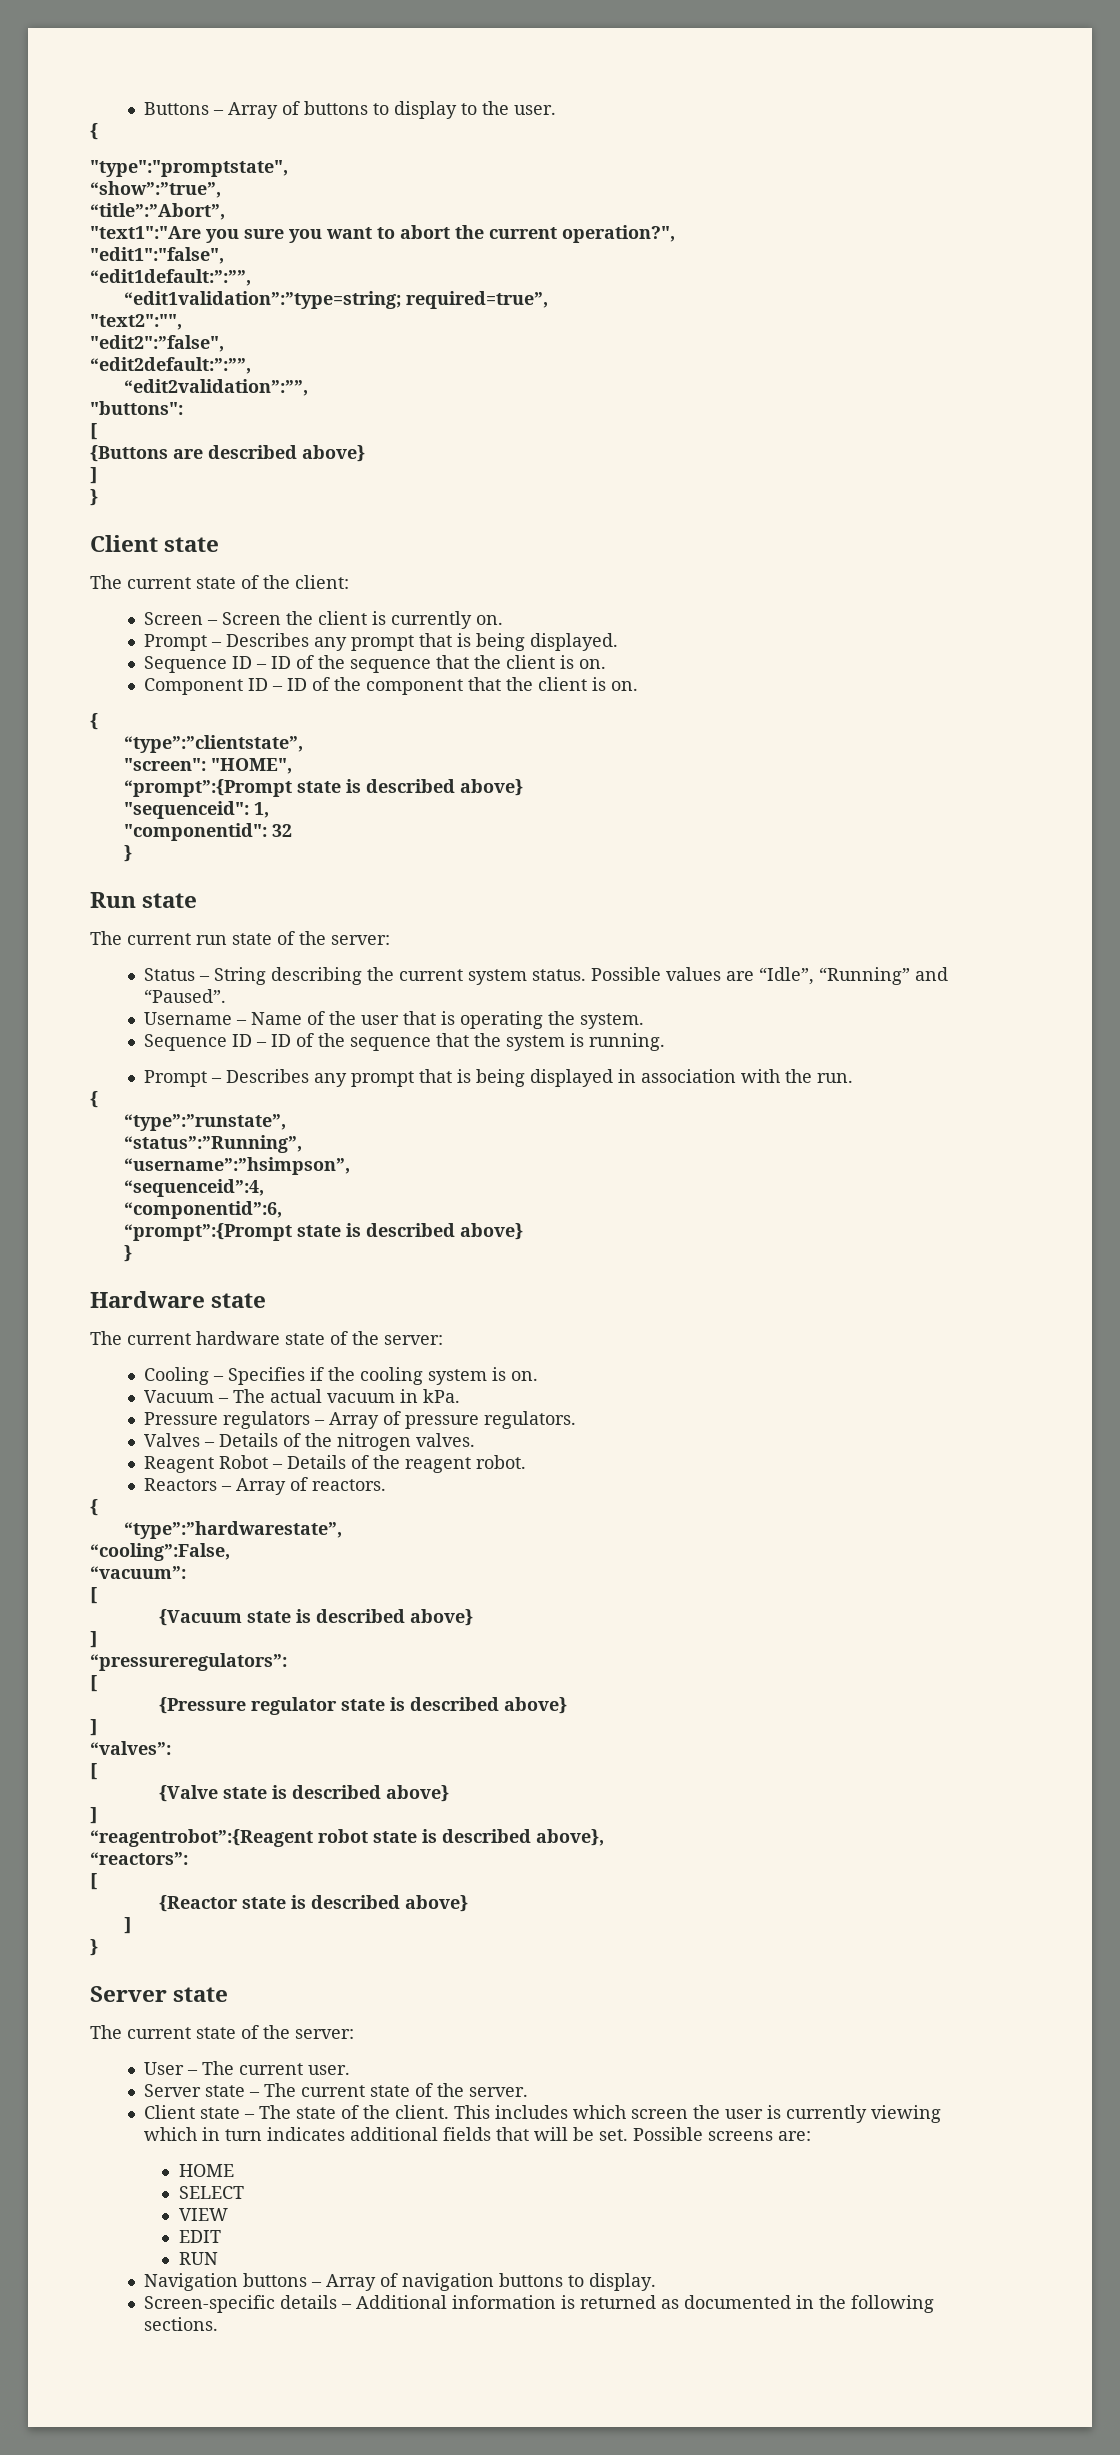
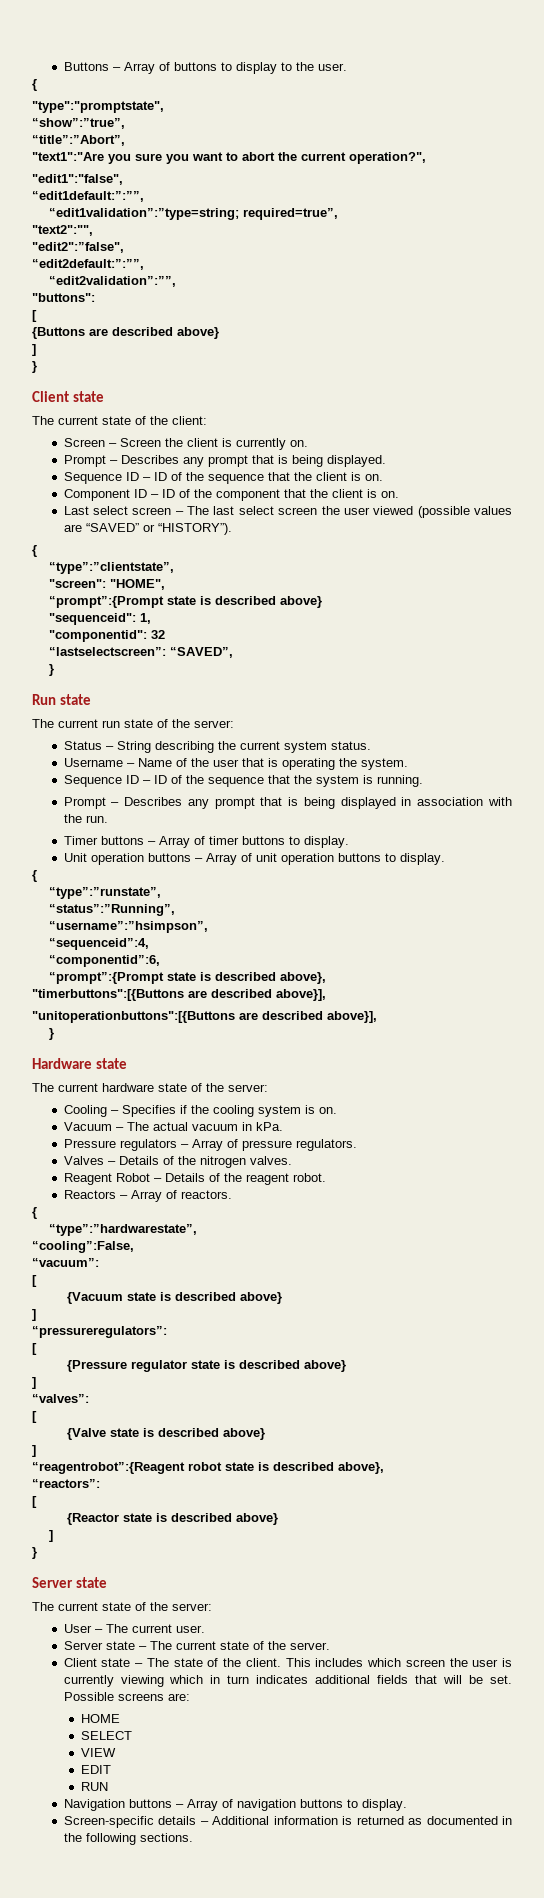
+ Last select screen – The last select screen the user viewed (possible values are “SAVED” or “HISTORY”).
+ “lastselectscreen”: “SAVED”,
- Possible values are “Idle”, “Running” and “Paused”.
+ Timer buttons – Array of timer buttons to display.
+ Unit operation buttons – Array of unit operation buttons to display.
  “componentid”:6,
- “prompt”:{Prompt state is described above}
+ “prompt”:{Prompt state is described above},
+ "timerbuttons":[{Buttons are described above}],
+ "unitoperationbuttons":[{Buttons are described above}],

